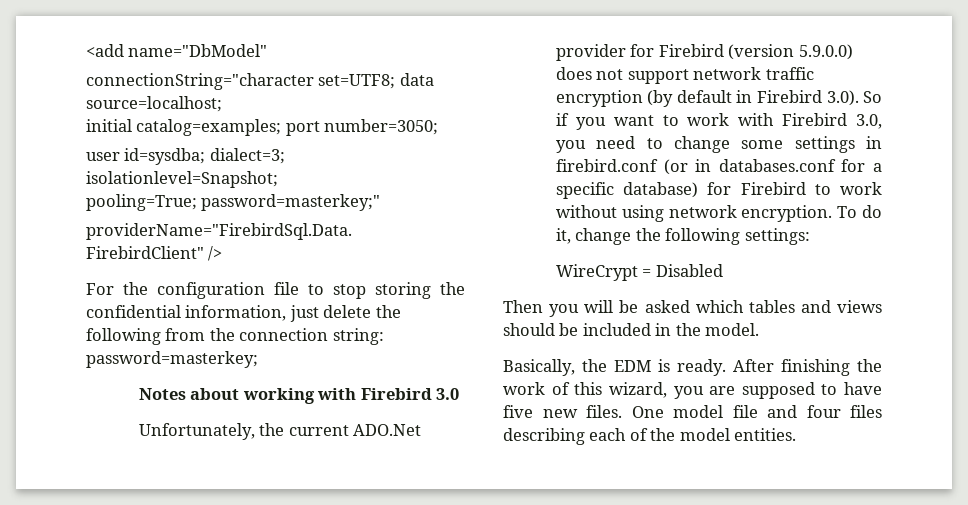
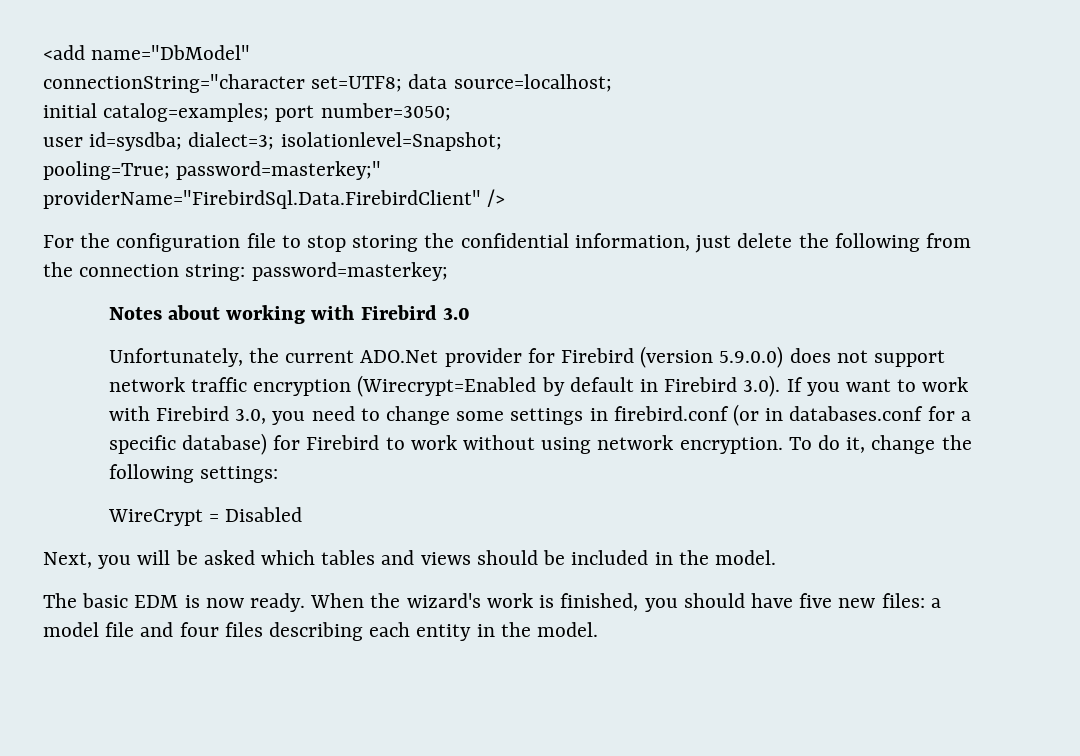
- Unfortunately, the current ADO.Net provider for Firebird (version 5.9.0.0) does not support network traffic encryption (by default in Firebird 3.0). So if you want to work with Firebird 3.0, you need to change some settings in firebird.conf (or in databases.conf for a specific database) for Firebird to work without using network encryption.
+ Unfortunately, the current ADO.Net provider for Firebird (version 5.9.0.0) does not support network traffic encryption (Wirecrypt=Enabled by default in Firebird 3.0). If you want to work with Firebird 3.0, you need to change some settings in firebird.conf (or in databases.conf for a specific database) for Firebird to work without using network encryption.
- Then you will be asked which tables and views should be included in the model.
+ Next, you will be asked which tables and views should be included in the model.
- Basically, the EDM is ready. After finishing the work of this wizard, you are supposed to have five new files. One model file and four files describing each of the model entities.
+ The basic EDM is now ready. When the wizard's work is finished, you should have five new files: a model file and four files describing each entity in the model.

